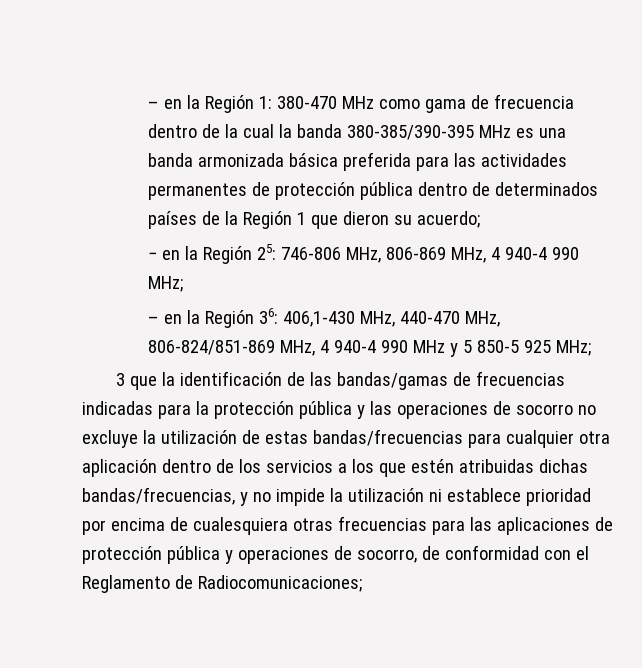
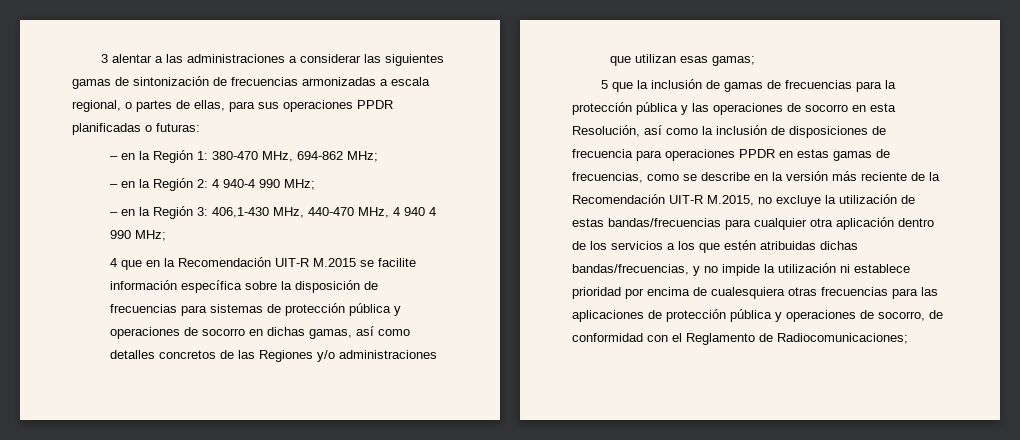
+ 3 alentar a las administraciones a considerar las siguientes gamas de sintonización de frecuencias armonizadas a escala regional, o partes de ellas, para sus operaciones PPDR planificadas o futuras:
- – en la Región 1: 380-470 MHz como gama de frecuencia dentro de la cual la banda 380-385/390-395 MHz es una banda armonizada básica preferida para las actividades permanentes de protección pública dentro de determinados países de la Región 1 que dieron su acuerdo;
- − en la Región 25: 746-806 MHz, 806-869 MHz, 4 940-4 990 MHz;
+ – en la Región 1: 380-470 MHz, 694-862 MHz;
+ – en la Región 2: 4 940-4 990 MHz;
- – en la Región 36:
+ – en la Región 3:
- 406,1-430 MHz, 440-470 MHz, 806-824/851-869 MHz, 4 940-4 990 MHz y 5 850-5 925 MHz;
- 3 que la identificación de las bandas/gamas de frecuencias indicadas para la protección pública y las operaciones de socorro no excluye la utilización de estas bandas/frecuencias para cualquier otra aplicación dentro de los servicios a los que estén atribuidas dichas bandas/frecuencias, y no impide la utilización ni establece prioridad por encima de cualesquiera otras frecuencias para las aplicaciones de protección pública y operaciones de socorro, de conformidad con el Reglamento de Radiocomunicaciones;
+ 406,1-430 MHz, 440-470 MHz, 4 940 4 990 MHz;
+ 4 que en la Recomendación UIT-R M.2015 se facilite información específica sobre la disposición de frecuencias para sistemas de protección pública y operaciones de socorro en dichas gamas, así como detalles concretos de las Regiones y/o administraciones que utilizan esas gamas;
+ 5 que la inclusión de gamas de frecuencias para la protección pública y las operaciones de socorro en esta Resolución, así como la inclusión de disposiciones de frecuencia para operaciones PPDR en estas gamas de frecuencias, como se describe en la versión más reciente de la Recomendación UIT-R M.2015, no excluye la utilización de estas bandas/frecuencias para cualquier otra aplicación dentro de los servicios a los que estén atribuidas dichas bandas/frecuencias, y no impide la utilización ni establece prioridad por encima de cualesquiera otras frecuencias para las aplicaciones de protección pública y operaciones de socorro, de conformidad con el Reglamento de Radiocomunicaciones;

